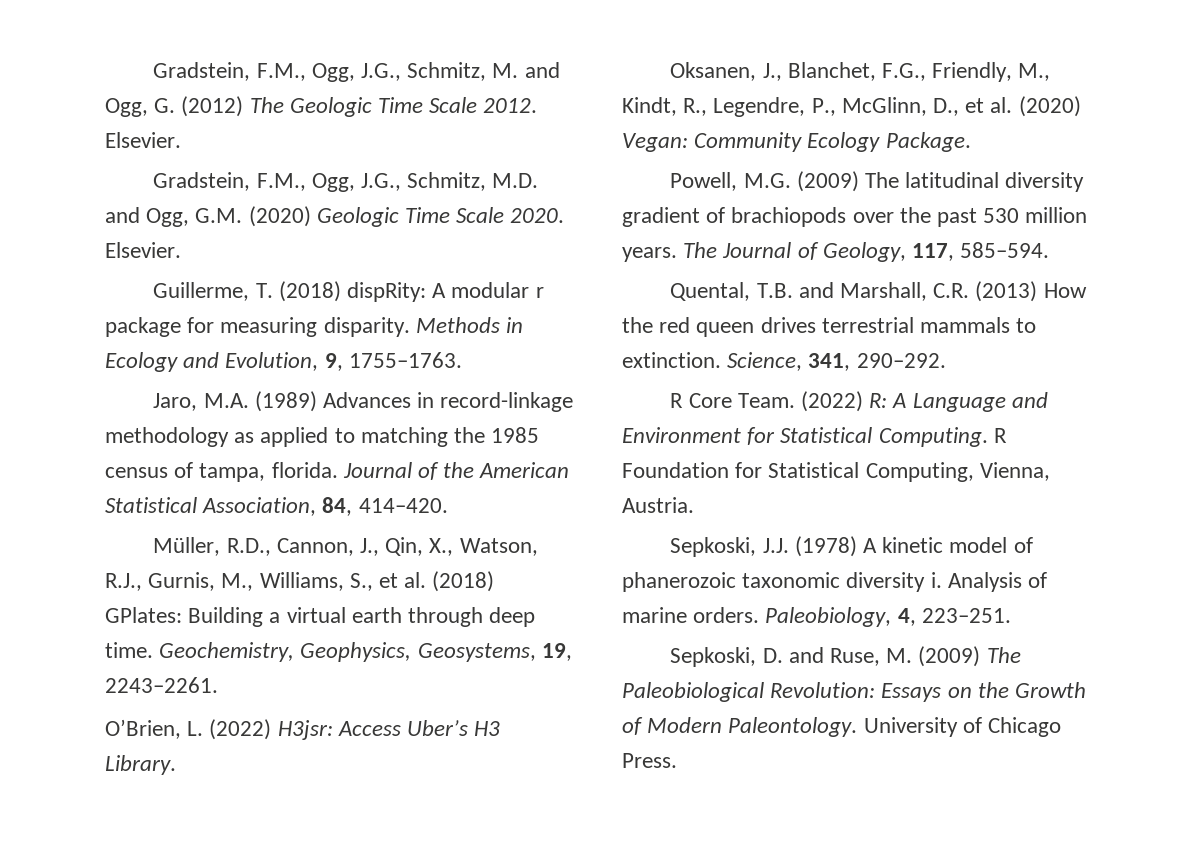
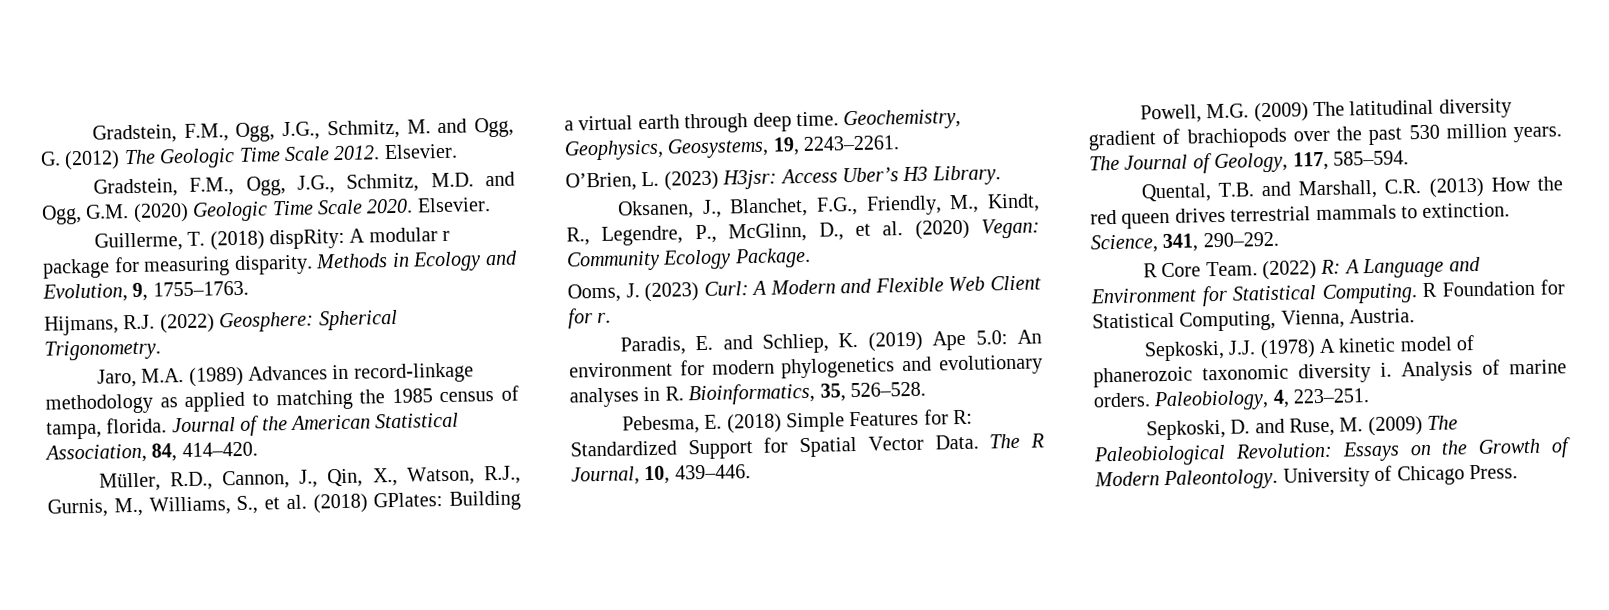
+ Hijmans, R.J. (2022) Geosphere: Spherical Trigonometry.
- O’Brien, L. (2022) H3jsr: Access Uber’s H3 Library.
+ O’Brien, L. (2023) H3jsr: Access Uber’s H3 Library.
+ Ooms, J. (2023) Curl: A Modern and Flexible Web Client for r.
+ Paradis, E. and Schliep, K. (2019) Ape 5.0: An environment for modern phylogenetics and evolutionary analyses in R. Bioinformatics, 35, 526–528.
+ Pebesma, E. (2018) Simple Features for R: Standardized Support for Spatial Vector Data. The R Journal, 10, 439–446.

